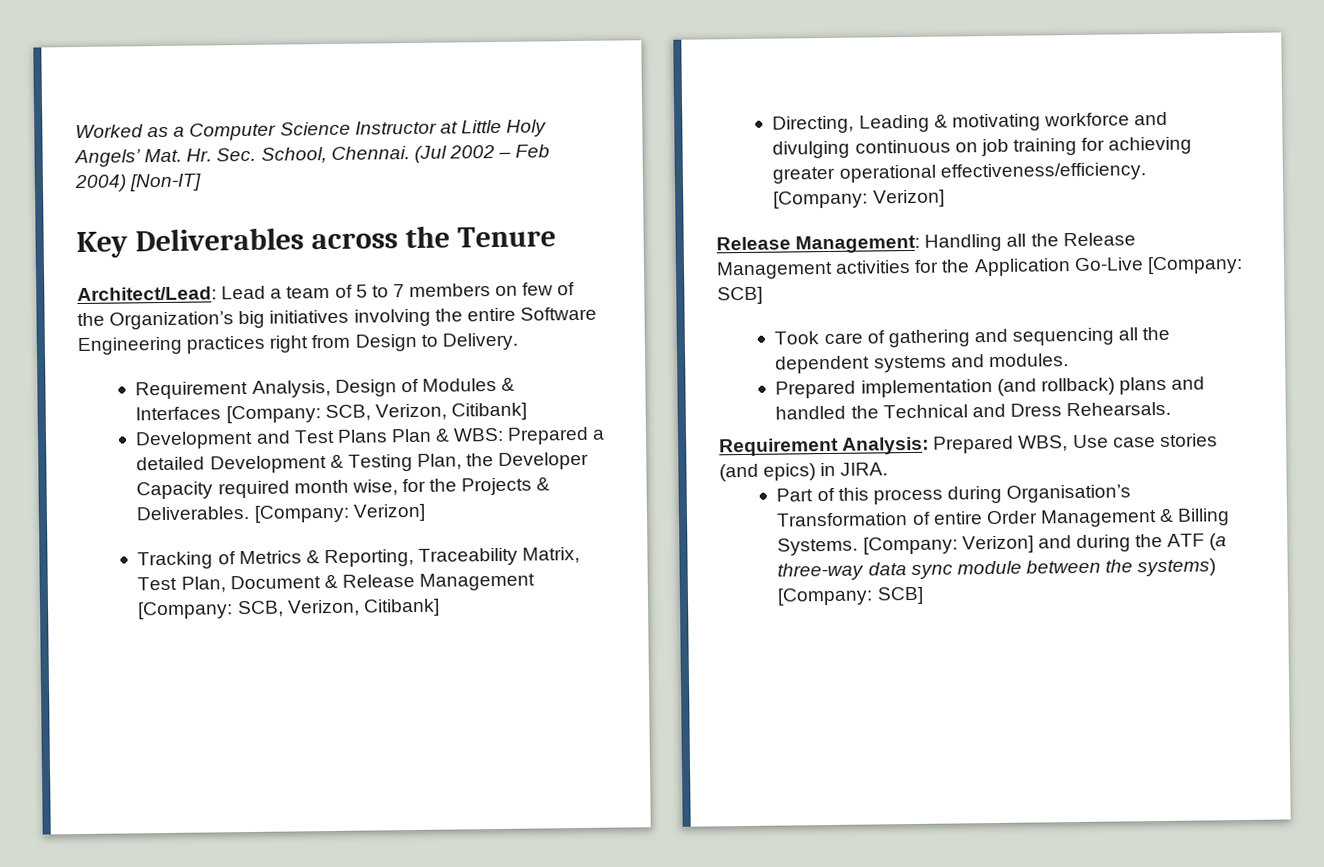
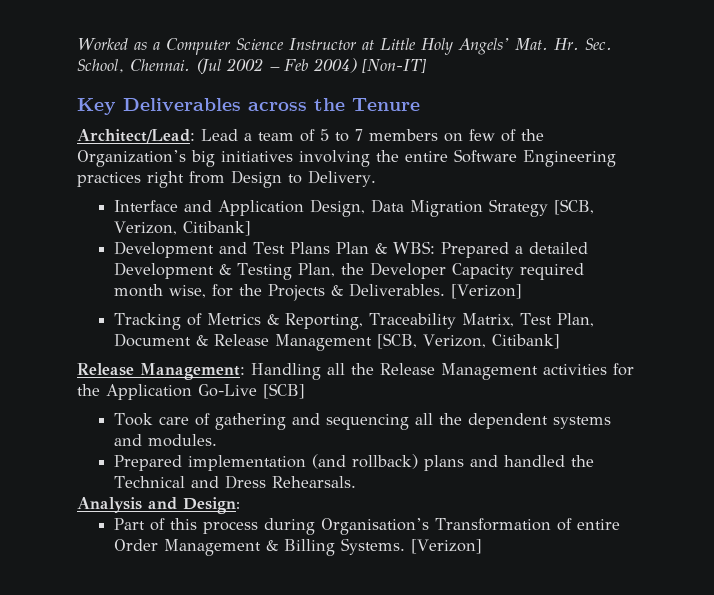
- Requirement Analysis, Design of Modules & Interfaces [Company: SCB, Verizon, Citibank]
+ Interface and Application Design, Data Migration Strategy [SCB, Verizon, Citibank]
- Development and Test Plans Plan & WBS: Prepared a detailed Development & Testing Plan, the Developer Capacity required month wise, for the Projects & Deliverables. [Company: Verizon]
+ Development and Test Plans Plan & WBS: Prepared a detailed Development & Testing Plan, the Developer Capacity required month wise, for the Projects & Deliverables. [Verizon]
- Tracking of Metrics & Reporting, Traceability Matrix, Test Plan, Document & Release Management [Company: SCB, Verizon, Citibank]
- Directing, Leading & motivating workforce and divulging continuous on job training for achieving greater operational effectiveness/efficiency. [Company: Verizon]
+ Tracking of Metrics & Reporting, Traceability Matrix, Test Plan, Document & Release Management [SCB, Verizon, Citibank]
- Release Management: Handling all the Release Management activities for the Application Go-Live [Company: SCB]
+ Release Management: Handling all the Release Management activities for the Application Go-Live [SCB]
- Requirement Analysis: Prepared WBS, Use case stories (and epics) in JIRA.
+ Analysis and Design:
- Part of this process during Organisation’s Transformation of entire Order Management & Billing Systems. [Company: Verizon] and during the ATF (a three-way data sync module between the systems) [Company: SCB]
+ Part of this process during Organisation’s Transformation of entire Order Management & Billing Systems. [Verizon]

